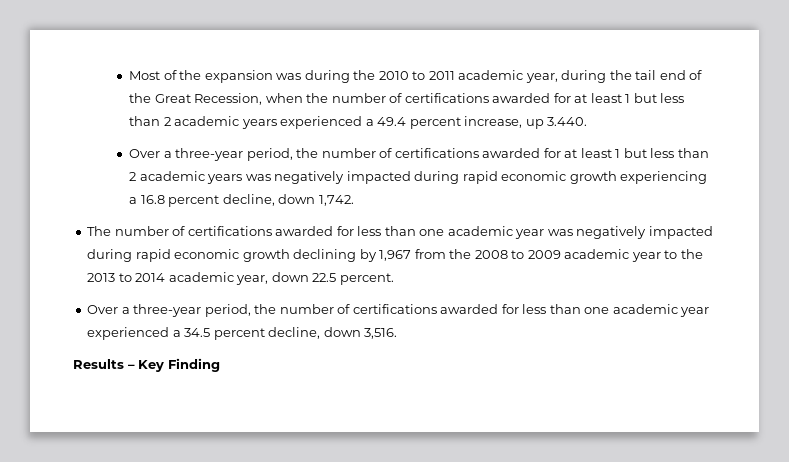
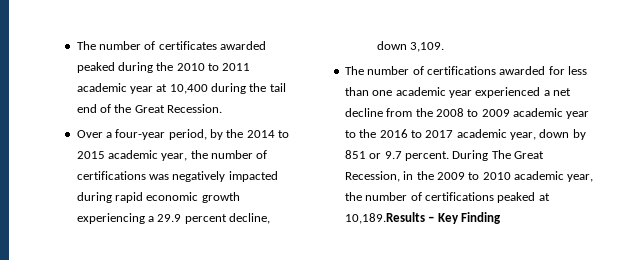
- Most of the expansion was during the 2010 to 2011 academic year, during the tail end of the Great Recession, when the number of certifications awarded for at least 1 but less than 2 academic years experienced a 49.4 percent increase, up 3.440.
- Over a three-year period, the number of certifications awarded for at least 1 but less than 2 academic years was negatively impacted during rapid economic growth experiencing a 16.8 percent decline, down 1,742.
+ The number of certificates awarded peaked during the 2010 to 2011 academic year at 10,400 during the tail end of the Great Recession.
+ Over a four-year period, by the 2014 to 2015 academic year, the number of certifications was negatively impacted during rapid economic growth experiencing a 29.9 percent decline, down 3,109.
- The number of certifications awarded for less than one academic year was negatively impacted during rapid economic growth declining by 1,967 from the 2008 to 2009 academic year to the 2013 to 2014 academic year, down 22.5 percent.
- Over a three-year period, the number of certifications awarded for less than one academic year experienced a 34.5 percent decline, down 3,516.
- Results – Key Finding
+ The number of certifications awarded for less than one academic year experienced a net decline from the 2008 to 2009 academic year to the 2016 to 2017 academic year, down by 851 or 9.7 percent. During The Great Recession, in the 2009 to 2010 academic year, the number of certifications peaked at 10,189.Results – Key Finding

